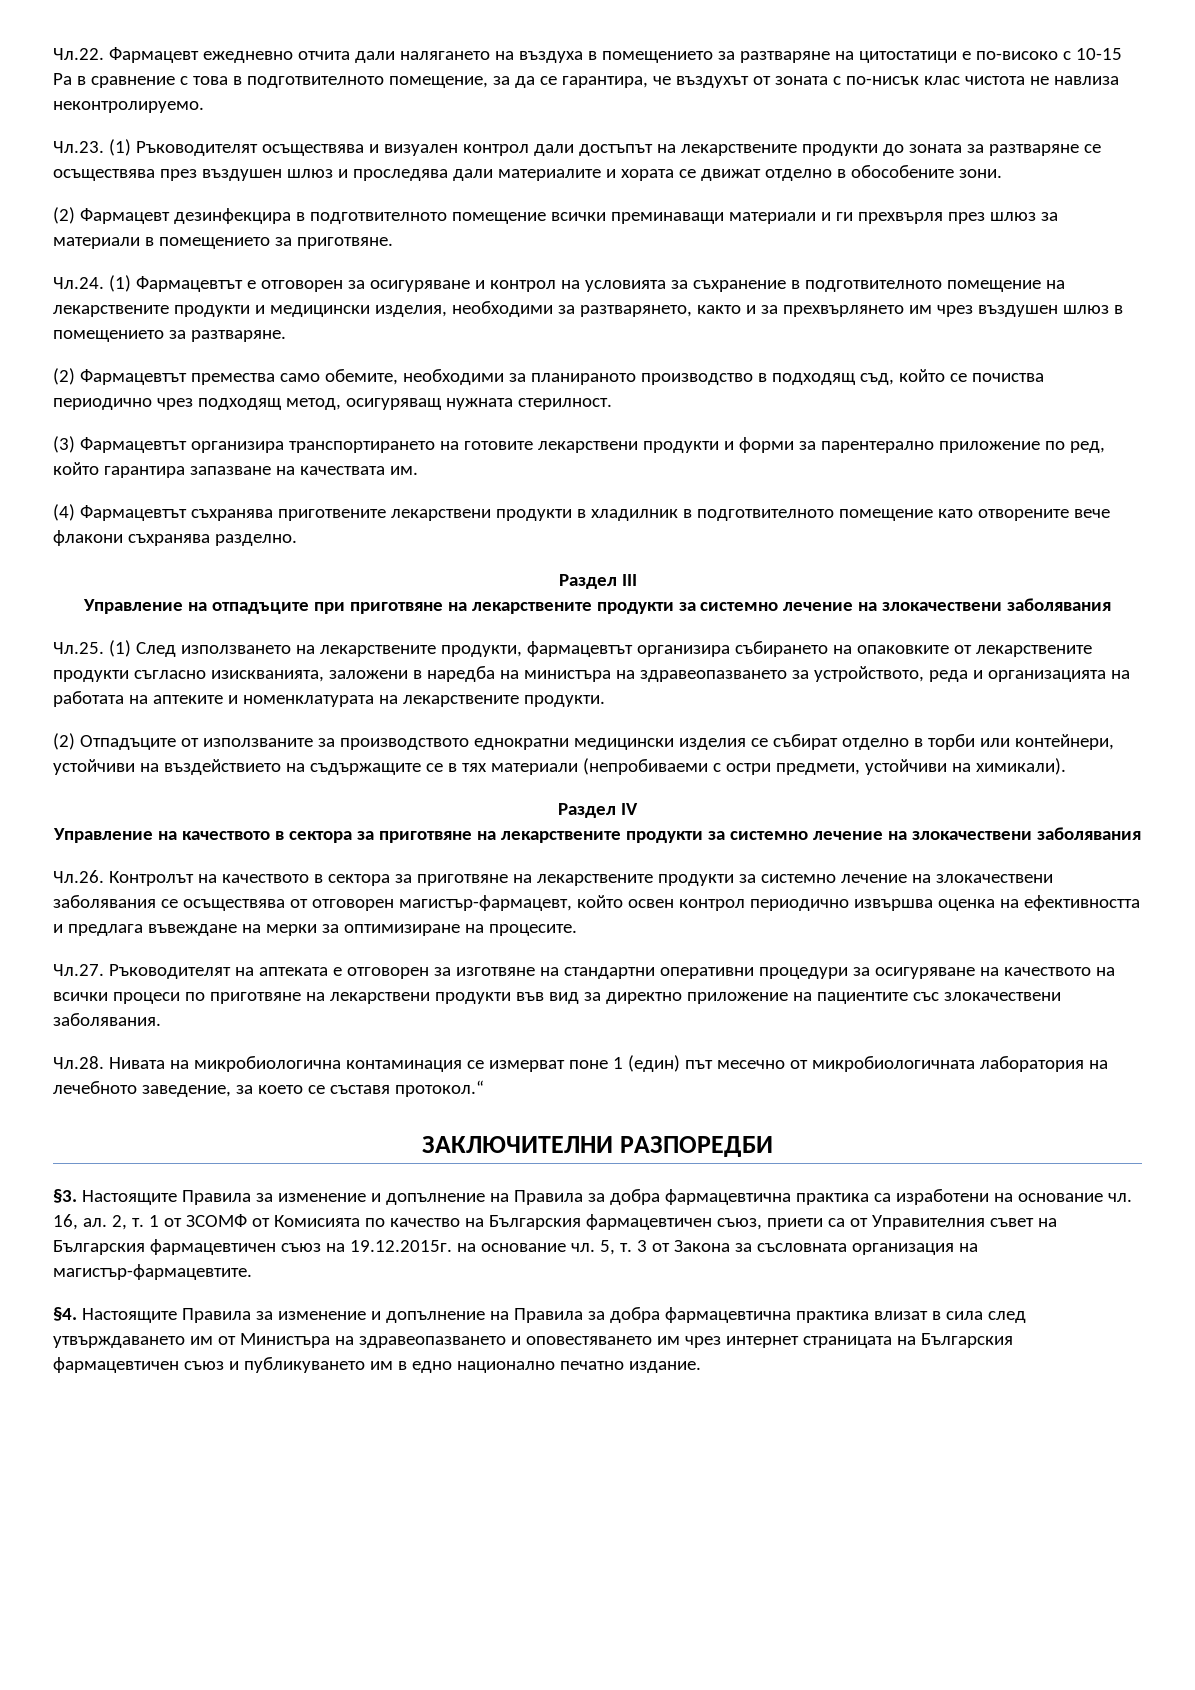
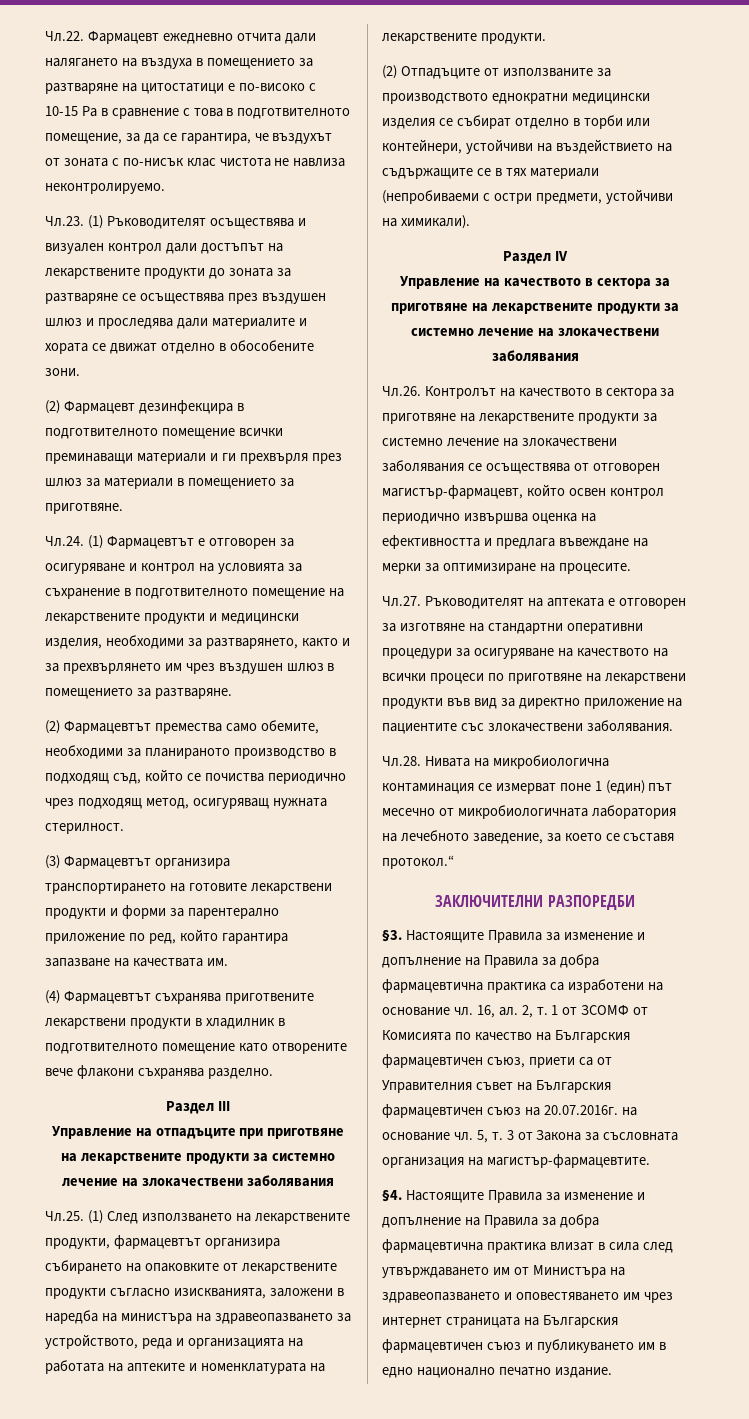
- 2, т. 1 от ЗСОМФ от Комисията по качество на Българския фармацевтичен съюз, приети са от Управителния съвет на Българския фармацевтичен съюз на 19.12.2015г. на основание чл.
+ 2, т. 1 от ЗСОМФ от Комисията по качество на Българския фармацевтичен съюз, приети са от Управителния съвет на Българския фармацевтичен съюз на 20.07.2016г. на основание чл.

